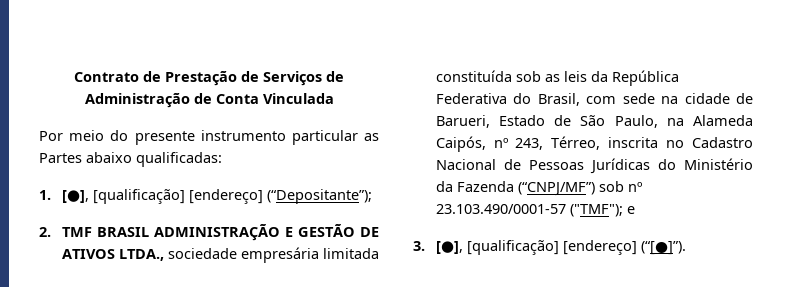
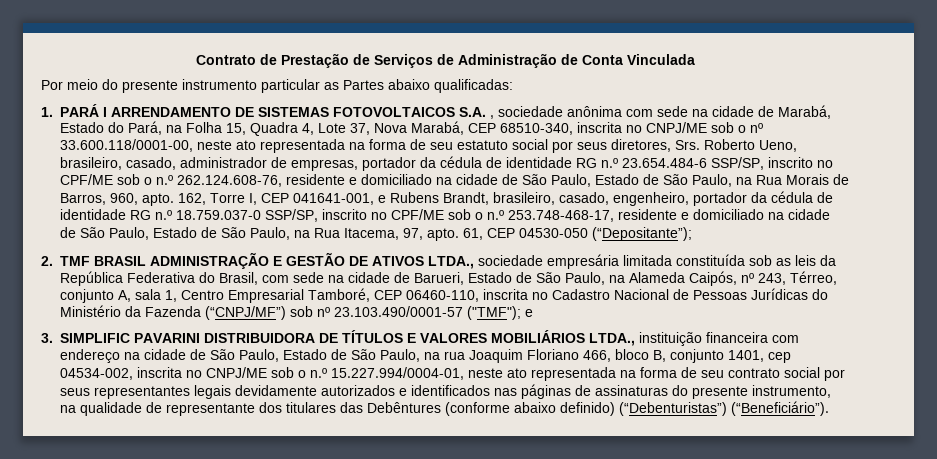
- 1. [●], [qualificação] [endereço] (“Depositante”);
+ 1. PARÁ I ARRENDAMENTO DE SISTEMAS FOTOVOLTAICOS S.A. , sociedade anônima com sede na cidade de Marabá, Estado do Pará, na Folha 15, Quadra 4, Lote 37, Nova Marabá, CEP 68510-340, inscrita no CNPJ/ME sob o nº 33.600.118/0001-00, neste ato representada na forma de seu estatuto social por seus diretores, Srs. Roberto Ueno, brasileiro, casado, administrador de empresas, portador da cédula de identidade RG n.º 23.654.484-6 SSP/SP, inscrito no CPF/ME sob o n.º 262.124.608-76, residente e domiciliado na cidade de São Paulo, Estado de São Paulo, na Rua Morais de Barros, 960, apto. 162, Torre I, CEP 041641-001, e Rubens Brandt, brasileiro, casado, engenheiro, portador da cédula de identidade RG n.º 18.759.037-0 SSP/SP, inscrito no CPF/ME sob o n.º 253.748-468-17, residente e domiciliado na cidade de São Paulo, Estado de São Paulo, na Rua Itacema, 97, apto. 61, CEP 04530-050 (“Depositante”);
- 2. TMF BRASIL ADMINISTRAÇÃO E GESTÃO DE ATIVOS LTDA., sociedade empresária limitada constituída sob as leis da República Federativa do Brasil, com sede na cidade de Barueri, Estado de São Paulo, na Alameda Caipós, nº 243, Térreo, inscrita no Cadastro Nacional de Pessoas Jurídicas do Ministério da Fazenda (“CNPJ/MF”) sob nº 23.103.490/0001-57 ("TMF"); e
+ 2. TMF BRASIL ADMINISTRAÇÃO E GESTÃO DE ATIVOS LTDA., sociedade empresária limitada constituída sob as leis da República Federativa do Brasil, com sede na cidade de Barueri, Estado de São Paulo, na Alameda Caipós, nº 243, Térreo, conjunto A, sala 1, Centro Empresarial Tamboré, CEP 06460-110, inscrita no Cadastro Nacional de Pessoas Jurídicas do Ministério da Fazenda (“CNPJ/MF”) sob nº 23.103.490/0001-57 ("TMF"); e
- 3. [●], [qualificação] [endereço] (“[●]”).
+ 3. SIMPLIFIC PAVARINI DISTRIBUIDORA DE TÍTULOS E VALORES MOBILIÁRIOS LTDA., instituição financeira com endereço na cidade de São Paulo, Estado de São Paulo, na rua Joaquim Floriano 466, bloco B, conjunto 1401, cep 04534-002, inscrita no CNPJ/ME sob o n.º 15.227.994/0004-01, neste ato representada na forma de seu contrato social por seus representantes legais devidamente autorizados e identificados nas páginas de assinaturas do presente instrumento, na qualidade de representante dos titulares das Debêntures (conforme abaixo definido) (“Debenturistas”) (“Beneficiário”).

